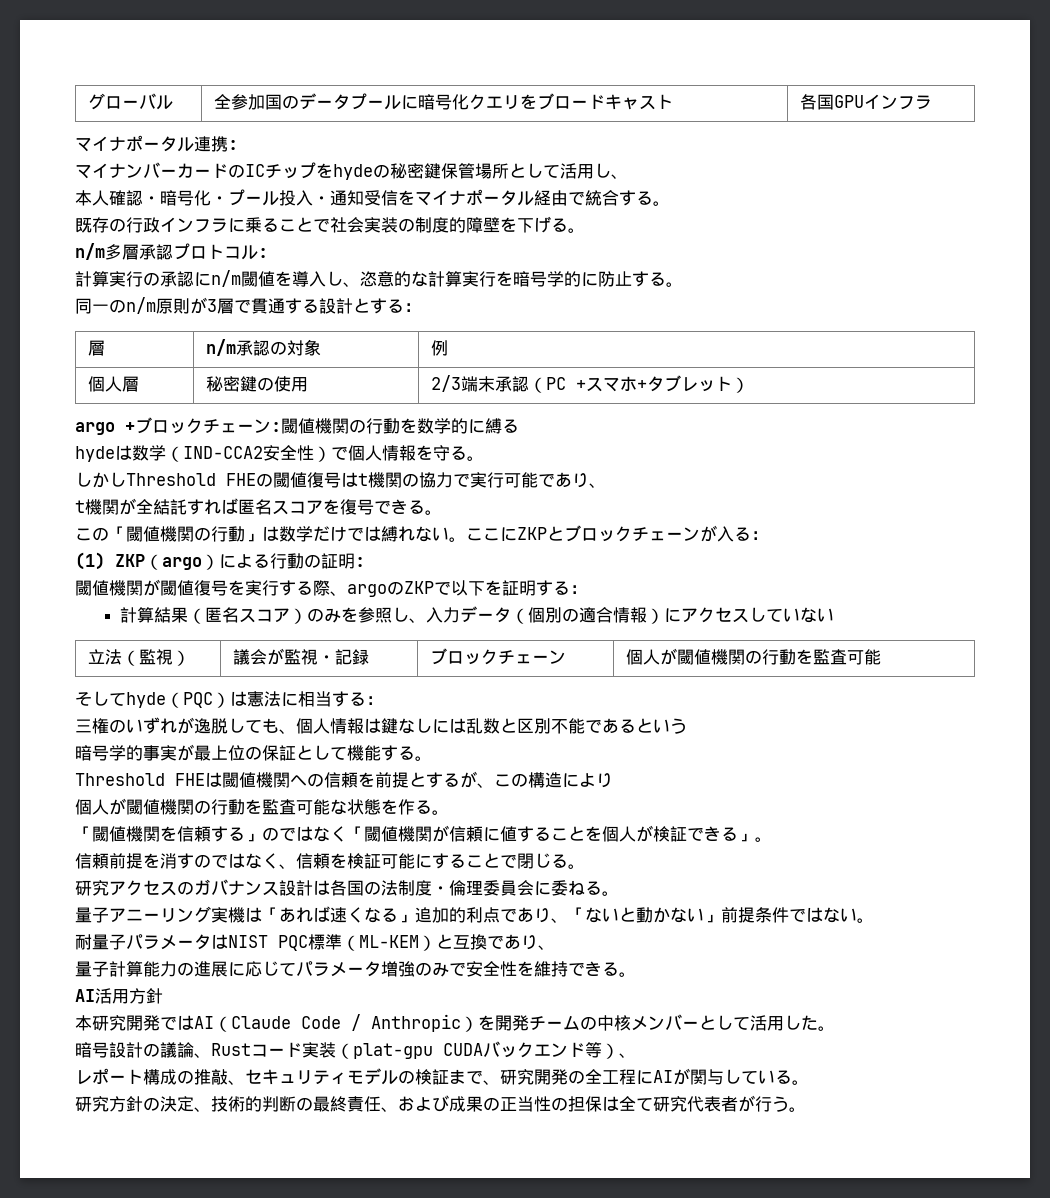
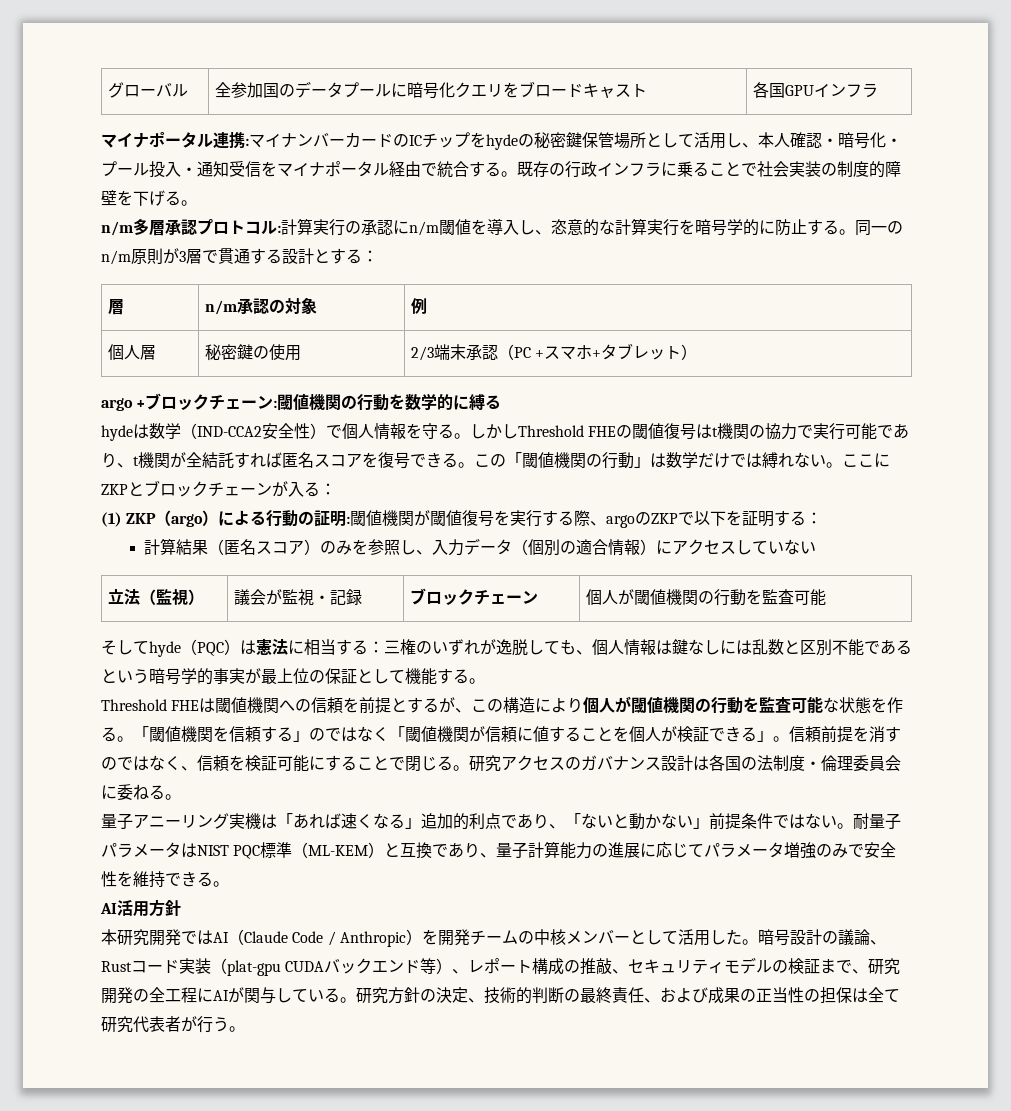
- マイナポータル連携:
- マイナンバーカードのICチップをhydeの秘密鍵保管場所として活用し、
- 本人確認・暗号化・プール投入・通知受信をマイナポータル経由で統合する。
- 既存の行政インフラに乗ることで社会実装の制度的障壁を下げる。
+ マイナポータル連携:マイナンバーカードのICチップをhydeの秘密鍵保管場所として活用し、本人確認・暗号化・プール投入・通知受信をマイナポータル経由で統合する。既存の行政インフラに乗ることで社会実装の制度的障壁を下げる。
- n/m多層承認プロトコル:
- 計算実行の承認にn/m閾値を導入し、恣意的な計算実行を暗号学的に防止する。
- 同一のn/m原則が3層で貫通する設計とする：
+ n/m多層承認プロトコル:計算実行の承認にn/m閾値を導入し、恣意的な計算実行を暗号学的に防止する。同一のn/m原則が3層で貫通する設計とする：
- hydeは数学（IND-CCA2安全性）で個人情報を守る。
- しかしThreshold FHEの閾値復号はt機関の協力で実行可能であり、
- t機関が全結託すれば匿名スコアを復号できる。
- この「閾値機関の行動」は数学だけでは縛れない。
+ hydeは数学（IND-CCA2安全性）で個人情報を守る。しかしThreshold FHEの閾値復号はt機関の協力で実行可能であり、t機関が全結託すれば匿名スコアを復号できる。この「閾値機関の行動」は数学だけでは縛れない。
- (1) ZKP（argo）による行動の証明:
- 閾値機関が閾値復号を実行する際、argoのZKPで以下を証明する：
+ (1) ZKP（argo）による行動の証明:閾値機関が閾値復号を実行する際、argoのZKPで以下を証明する：
- そしてhyde（PQC）は憲法に相当する：
- 三権のいずれが逸脱しても、個人情報は鍵なしには乱数と区別不能であるという
- 暗号学的事実が最上位の保証として機能する。
+ そしてhyde（PQC）は憲法に相当する：三権のいずれが逸脱しても、個人情報は鍵なしには乱数と区別不能であるという暗号学的事実が最上位の保証として機能する。
- Threshold FHEは閾値機関への信頼を前提とするが、この構造により
- 個人が閾値機関の行動を監査可能な状態を作る。
- 「閾値機関を信頼する」のではなく「閾値機関が信頼に値することを個人が検証できる」。
- 信頼前提を消すのではなく、信頼を検証可能にすることで閉じる。
- 研究アクセスのガバナンス設計は各国の法制度・倫理委員会に委ねる。
+ Threshold FHEは閾値機関への信頼を前提とするが、この構造により個人が閾値機関の行動を監査可能な状態を作る。「閾値機関を信頼する」のではなく「閾値機関が信頼に値することを個人が検証できる」。信頼前提を消すのではなく、信頼を検証可能にすることで閉じる。研究アクセスのガバナンス設計は各国の法制度・倫理委員会に委ねる。
- 量子アニーリング実機は「あれば速くなる」追加的利点であり、「ないと動かない」前提条件ではない。
- 耐量子パラメータはNIST PQC標準（ML-KEM）と互換であり、
- 量子計算能力の進展に応じてパラメータ増強のみで安全性を維持できる。
+ 量子アニーリング実機は「あれば速くなる」追加的利点であり、「ないと動かない」前提条件ではない。耐量子パラメータはNIST PQC標準（ML-KEM）と互換であり、量子計算能力の進展に応じてパラメータ増強のみで安全性を維持できる。
- 本研究開発ではAI（Claude Code / Anthropic）を開発チームの中核メンバーとして活用した。
- 暗号設計の議論、Rustコード実装（plat-gpu CUDAバックエンド等）、
- レポート構成の推敲、セキュリティモデルの検証まで、研究開発の全工程にAIが関与している。
- 研究方針の決定、技術的判断の最終責任、および成果の正当性の担保は全て研究代表者が行う。
+ 本研究開発ではAI（Claude Code / Anthropic）を開発チームの中核メンバーとして活用した。暗号設計の議論、Rustコード実装（plat-gpu CUDAバックエンド等）、レポート構成の推敲、セキュリティモデルの検証まで、研究開発の全工程にAIが関与している。研究方針の決定、技術的判断の最終責任、および成果の正当性の担保は全て研究代表者が行う。

